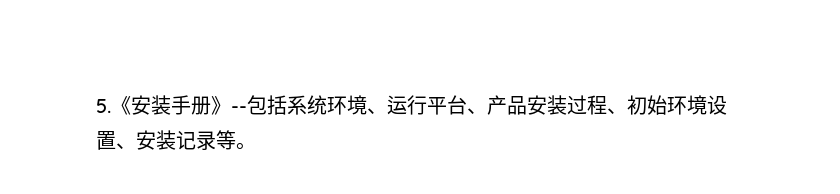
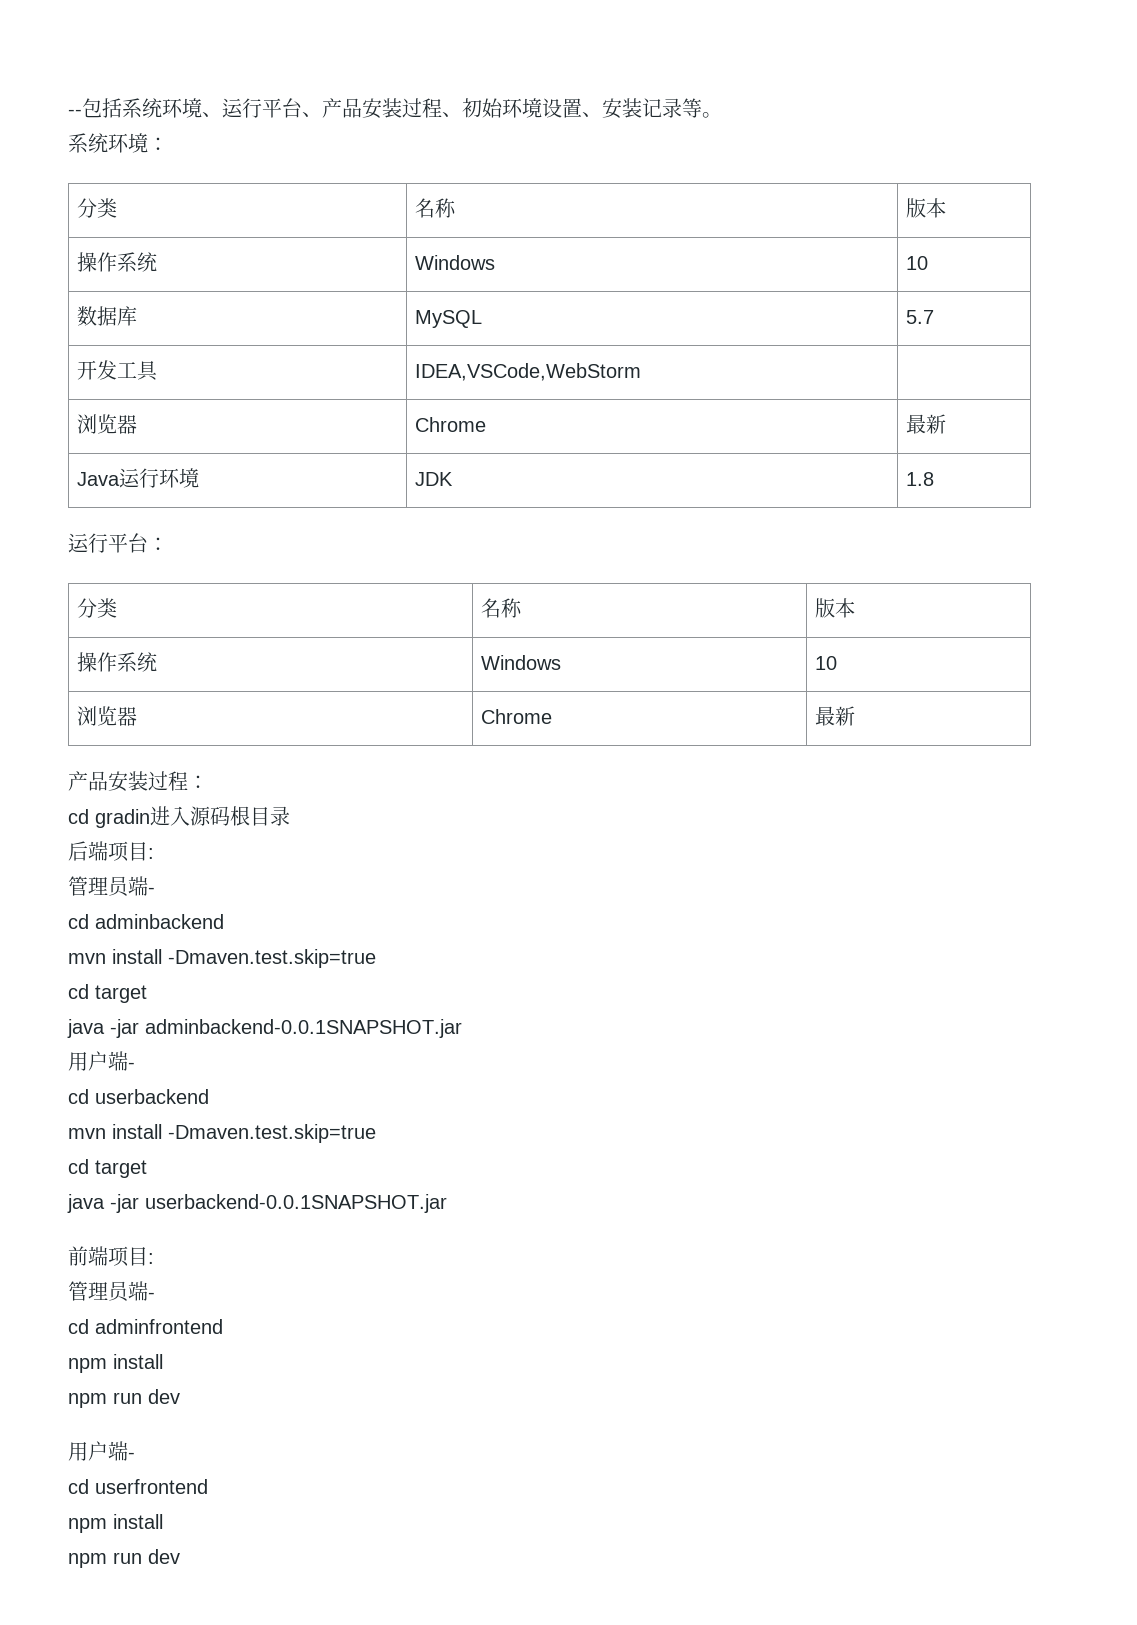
- 5.《安装手册》--包括系统环境、运行平台、产品安装过程、初始环境设置、安装记录等。
+ --包括系统环境、运行平台、产品安装过程、初始环境设置、安装记录等。
+ 系统环境：
+ 分类 | 名称 | 版本
+ 操作系统 | Windows | 10
+ 数据库 | MySQL | 5.7
+ 开发工具 | IDEA,VSCode,WebStorm |
+ 浏览器 | Chrome | 最新
+ Java运行环境 | JDK | 1.8
+ 运行平台：
+ 分类 | 名称 | 版本
+ 操作系统 | Windows | 10
+ 浏览器 | Chrome | 最新
+ 产品安装过程：
+ cd gradin进入源码根目录
+ 后端项目:
+ 管理员端-
+ cd adminbackend
+ mvn install -Dmaven.test.skip=true
+ cd target
+ java -jar adminbackend-0.0.1SNAPSHOT.jar
+ 用户端-
+ cd userbackend
+ mvn install -Dmaven.test.skip=true
+ cd target
+ java -jar userbackend-0.0.1SNAPSHOT.jar
+ 前端项目:
+ 管理员端-
+ cd adminfrontend
+ npm install
+ npm run dev
+ 用户端-
+ cd userfrontend
+ npm install
+ npm run dev

